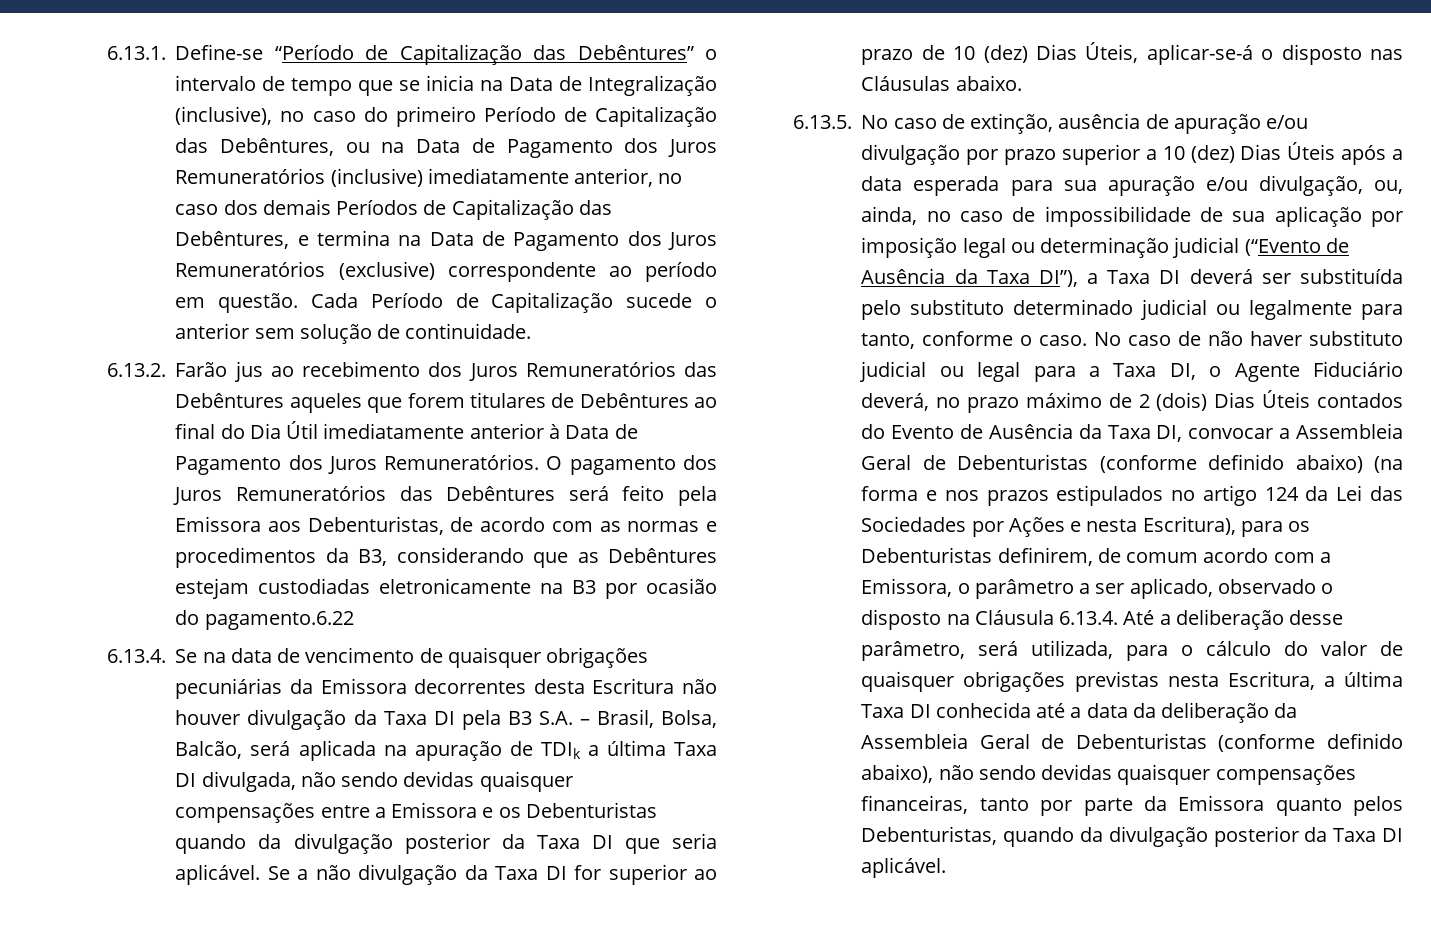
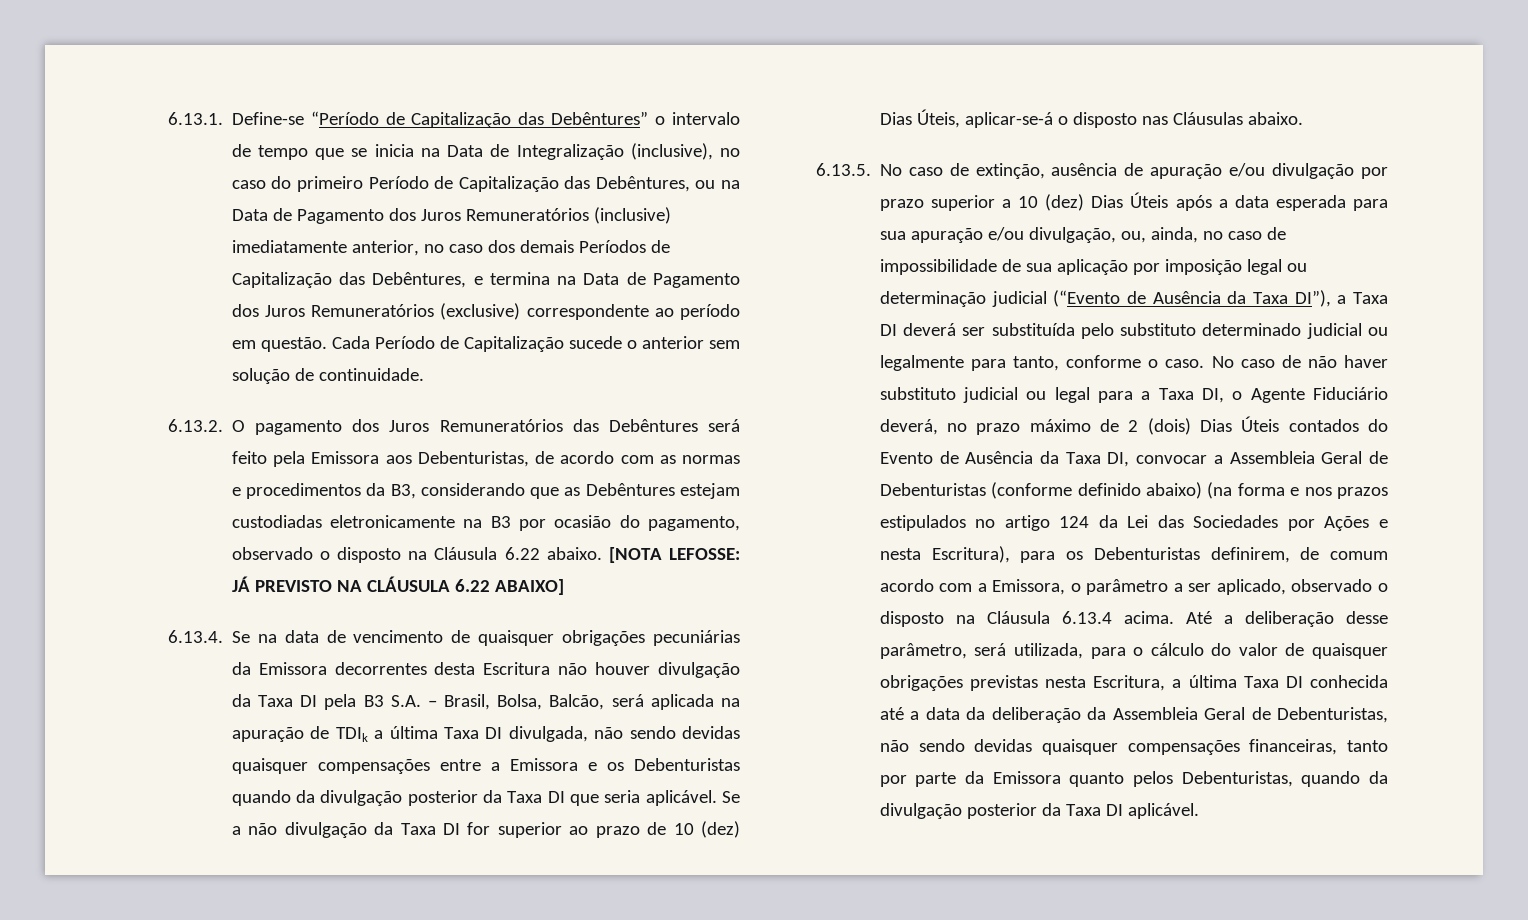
- 6.13.2. Farão jus ao recebimento dos Juros Remuneratórios das Debêntures aqueles que forem titulares de Debêntures ao final do Dia Útil imediatamente anterior à Data de Pagamento dos Juros Remuneratórios. O pagamento dos Juros Remuneratórios das Debêntures será feito pela Emissora aos Debenturistas, de acordo com as normas e procedimentos da B3, considerando que as Debêntures estejam custodiadas eletronicamente na B3 por ocasião do pagamento.6.22
+ 6.13.2. O pagamento dos Juros Remuneratórios das Debêntures será feito pela Emissora aos Debenturistas, de acordo com as normas e procedimentos da B3, considerando que as Debêntures estejam custodiadas eletronicamente na B3 por ocasião do pagamento, observado o disposto na Cláusula 6.22 abaixo. [NOTA LEFOSSE: JÁ PREVISTO NA CLÁUSULA 6.22 ABAIXO]
- No caso de não haver substituto judicial ou legal para a Taxa DI, o Agente Fiduciário deverá, no prazo máximo de 2 (dois) Dias Úteis contados do Evento de Ausência da Taxa DI, convocar a Assembleia Geral de Debenturistas (conforme definido abaixo) (na forma e nos prazos estipulados no artigo 124 da Lei das Sociedades por Ações e nesta Escritura), para os Debenturistas definirem, de comum acordo com a Emissora, o parâmetro a ser aplicado, observado o disposto na Cláusula 6.13.4. Até a deliberação desse parâmetro, será utilizada, para o cálculo do valor de quaisquer obrigações previstas nesta Escritura, a última Taxa DI conhecida até a data da deliberação da Assembleia Geral de Debenturistas (conforme definido abaixo), não sendo devidas quaisquer compensações financeiras, tanto por parte da Emissora quanto pelos Debenturistas, quando da divulgação posterior da Taxa DI aplicável.
+ No caso de não haver substituto judicial ou legal para a Taxa DI, o Agente Fiduciário deverá, no prazo máximo de 2 (dois) Dias Úteis contados do Evento de Ausência da Taxa DI, convocar a Assembleia Geral de Debenturistas (conforme definido abaixo) (na forma e nos prazos estipulados no artigo 124 da Lei das Sociedades por Ações e nesta Escritura), para os Debenturistas definirem, de comum acordo com a Emissora, o parâmetro a ser aplicado, observado o disposto na Cláusula 6.13.4 acima. Até a deliberação desse parâmetro, será utilizada, para o cálculo do valor de quaisquer obrigações previstas nesta Escritura, a última Taxa DI conhecida até a data da deliberação da Assembleia Geral de Debenturistas, não sendo devidas quaisquer compensações financeiras, tanto por parte da Emissora quanto pelos Debenturistas, quando da divulgação posterior da Taxa DI aplicável.

